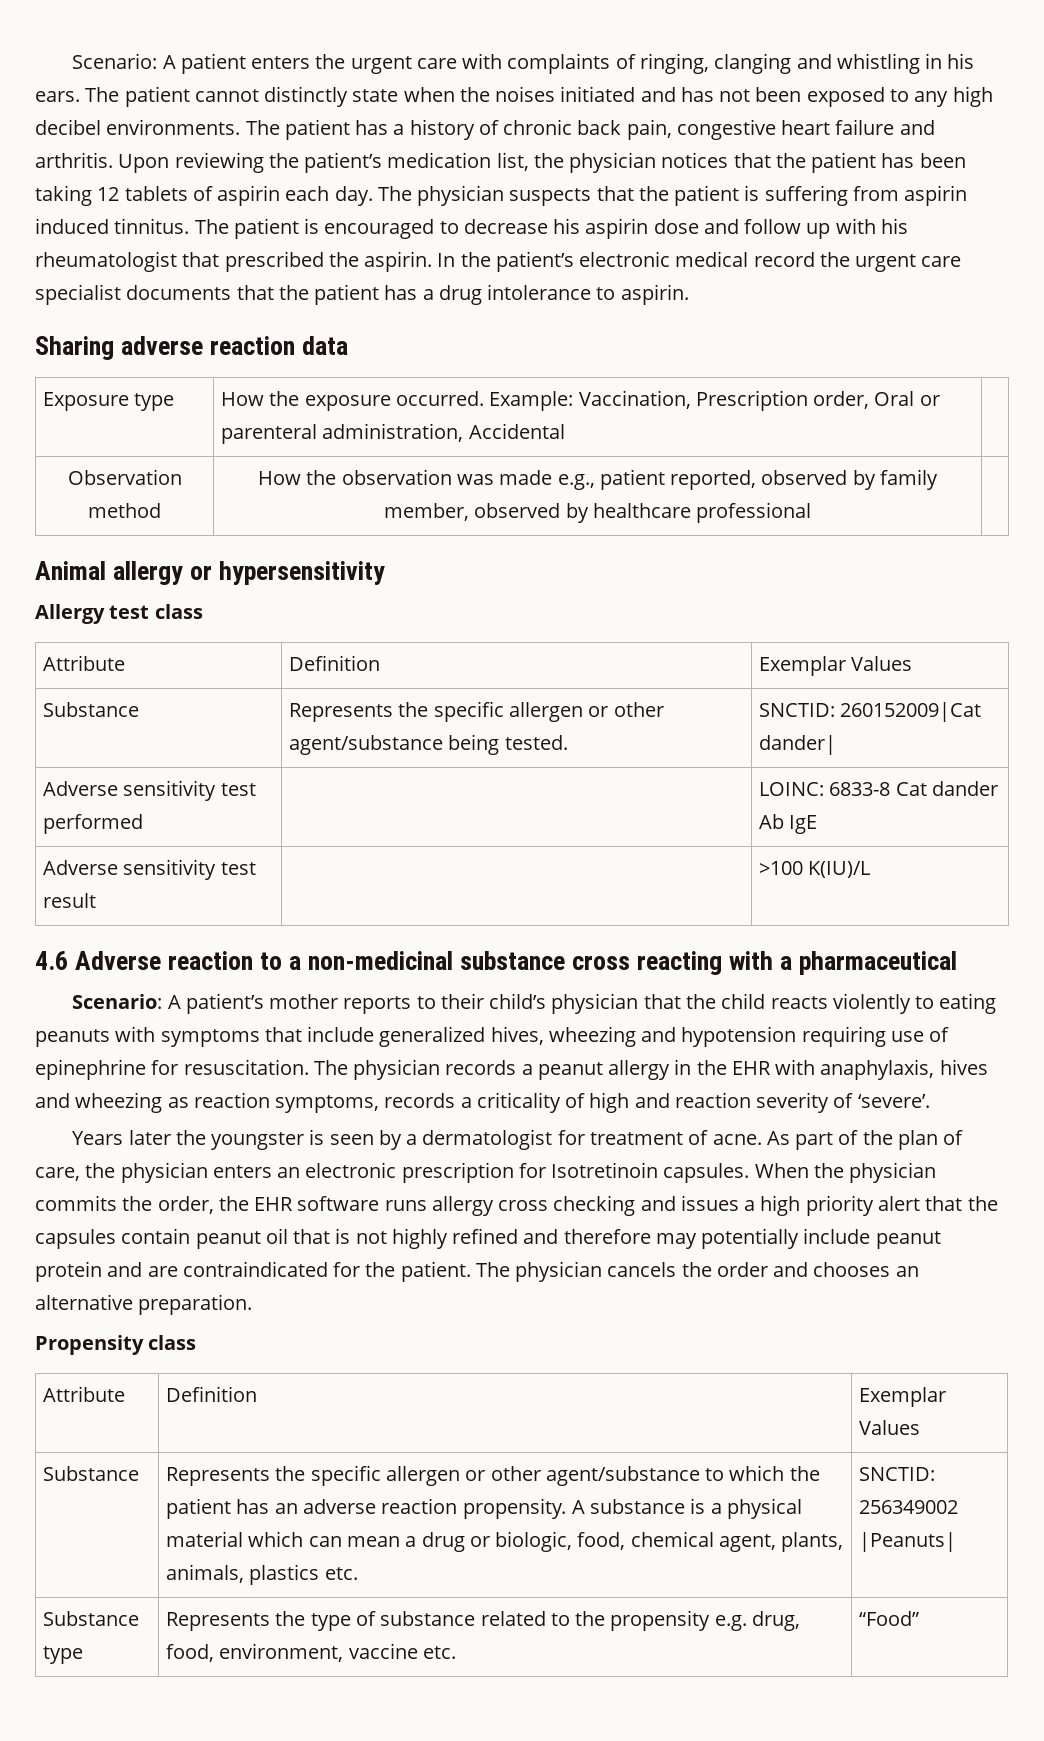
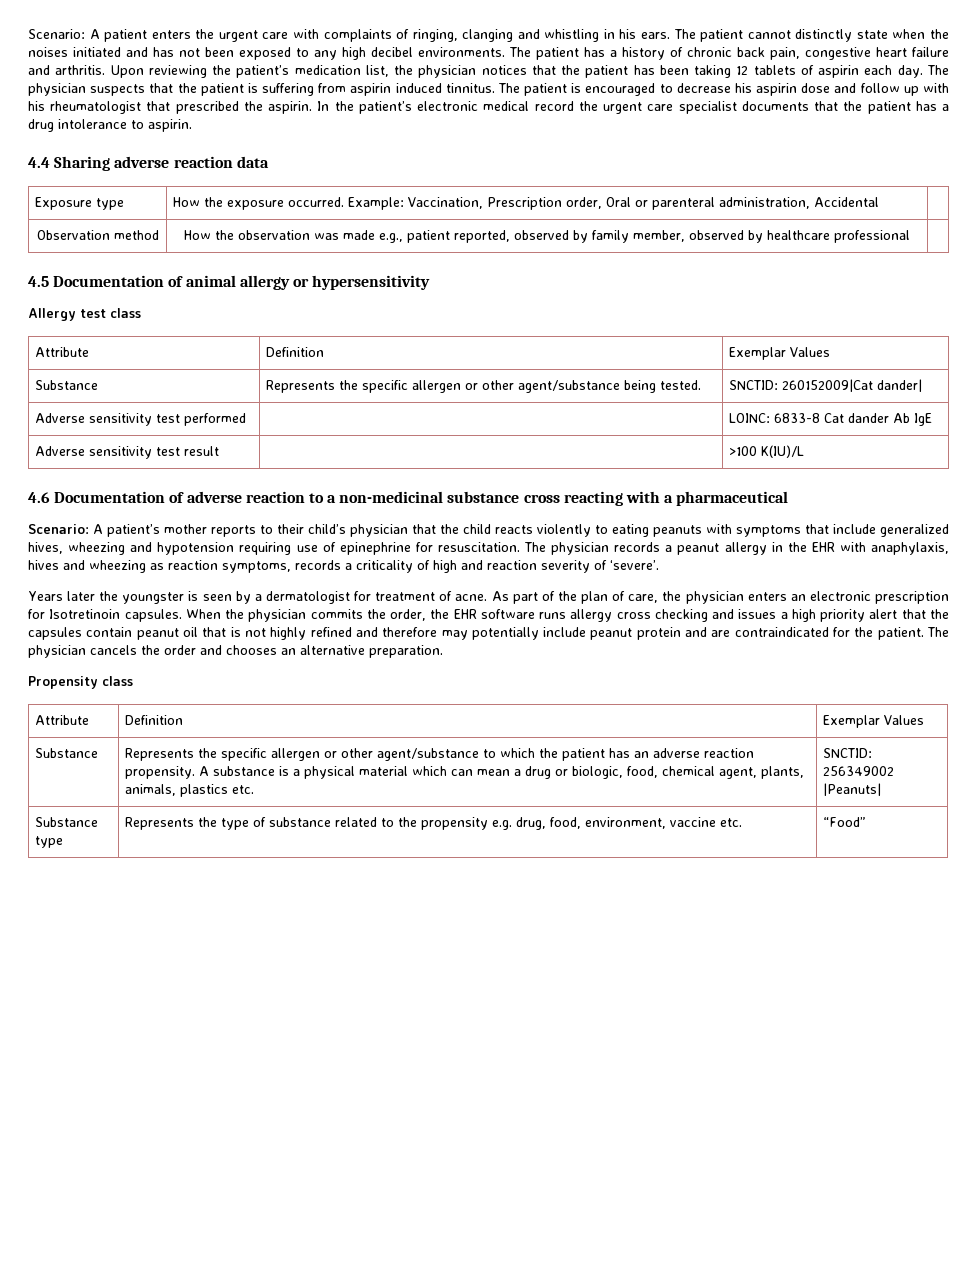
- Sharing adverse reaction data
+ 4.4 Sharing adverse reaction data
- Animal allergy or hypersensitivity
+ 4.5 Documentation of animal allergy or hypersensitivity
- 4.6 Adverse reaction to a non-medicinal substance cross reacting with a pharmaceutical
+ 4.6 Documentation of adverse reaction to a non-medicinal substance cross reacting with a pharmaceutical

